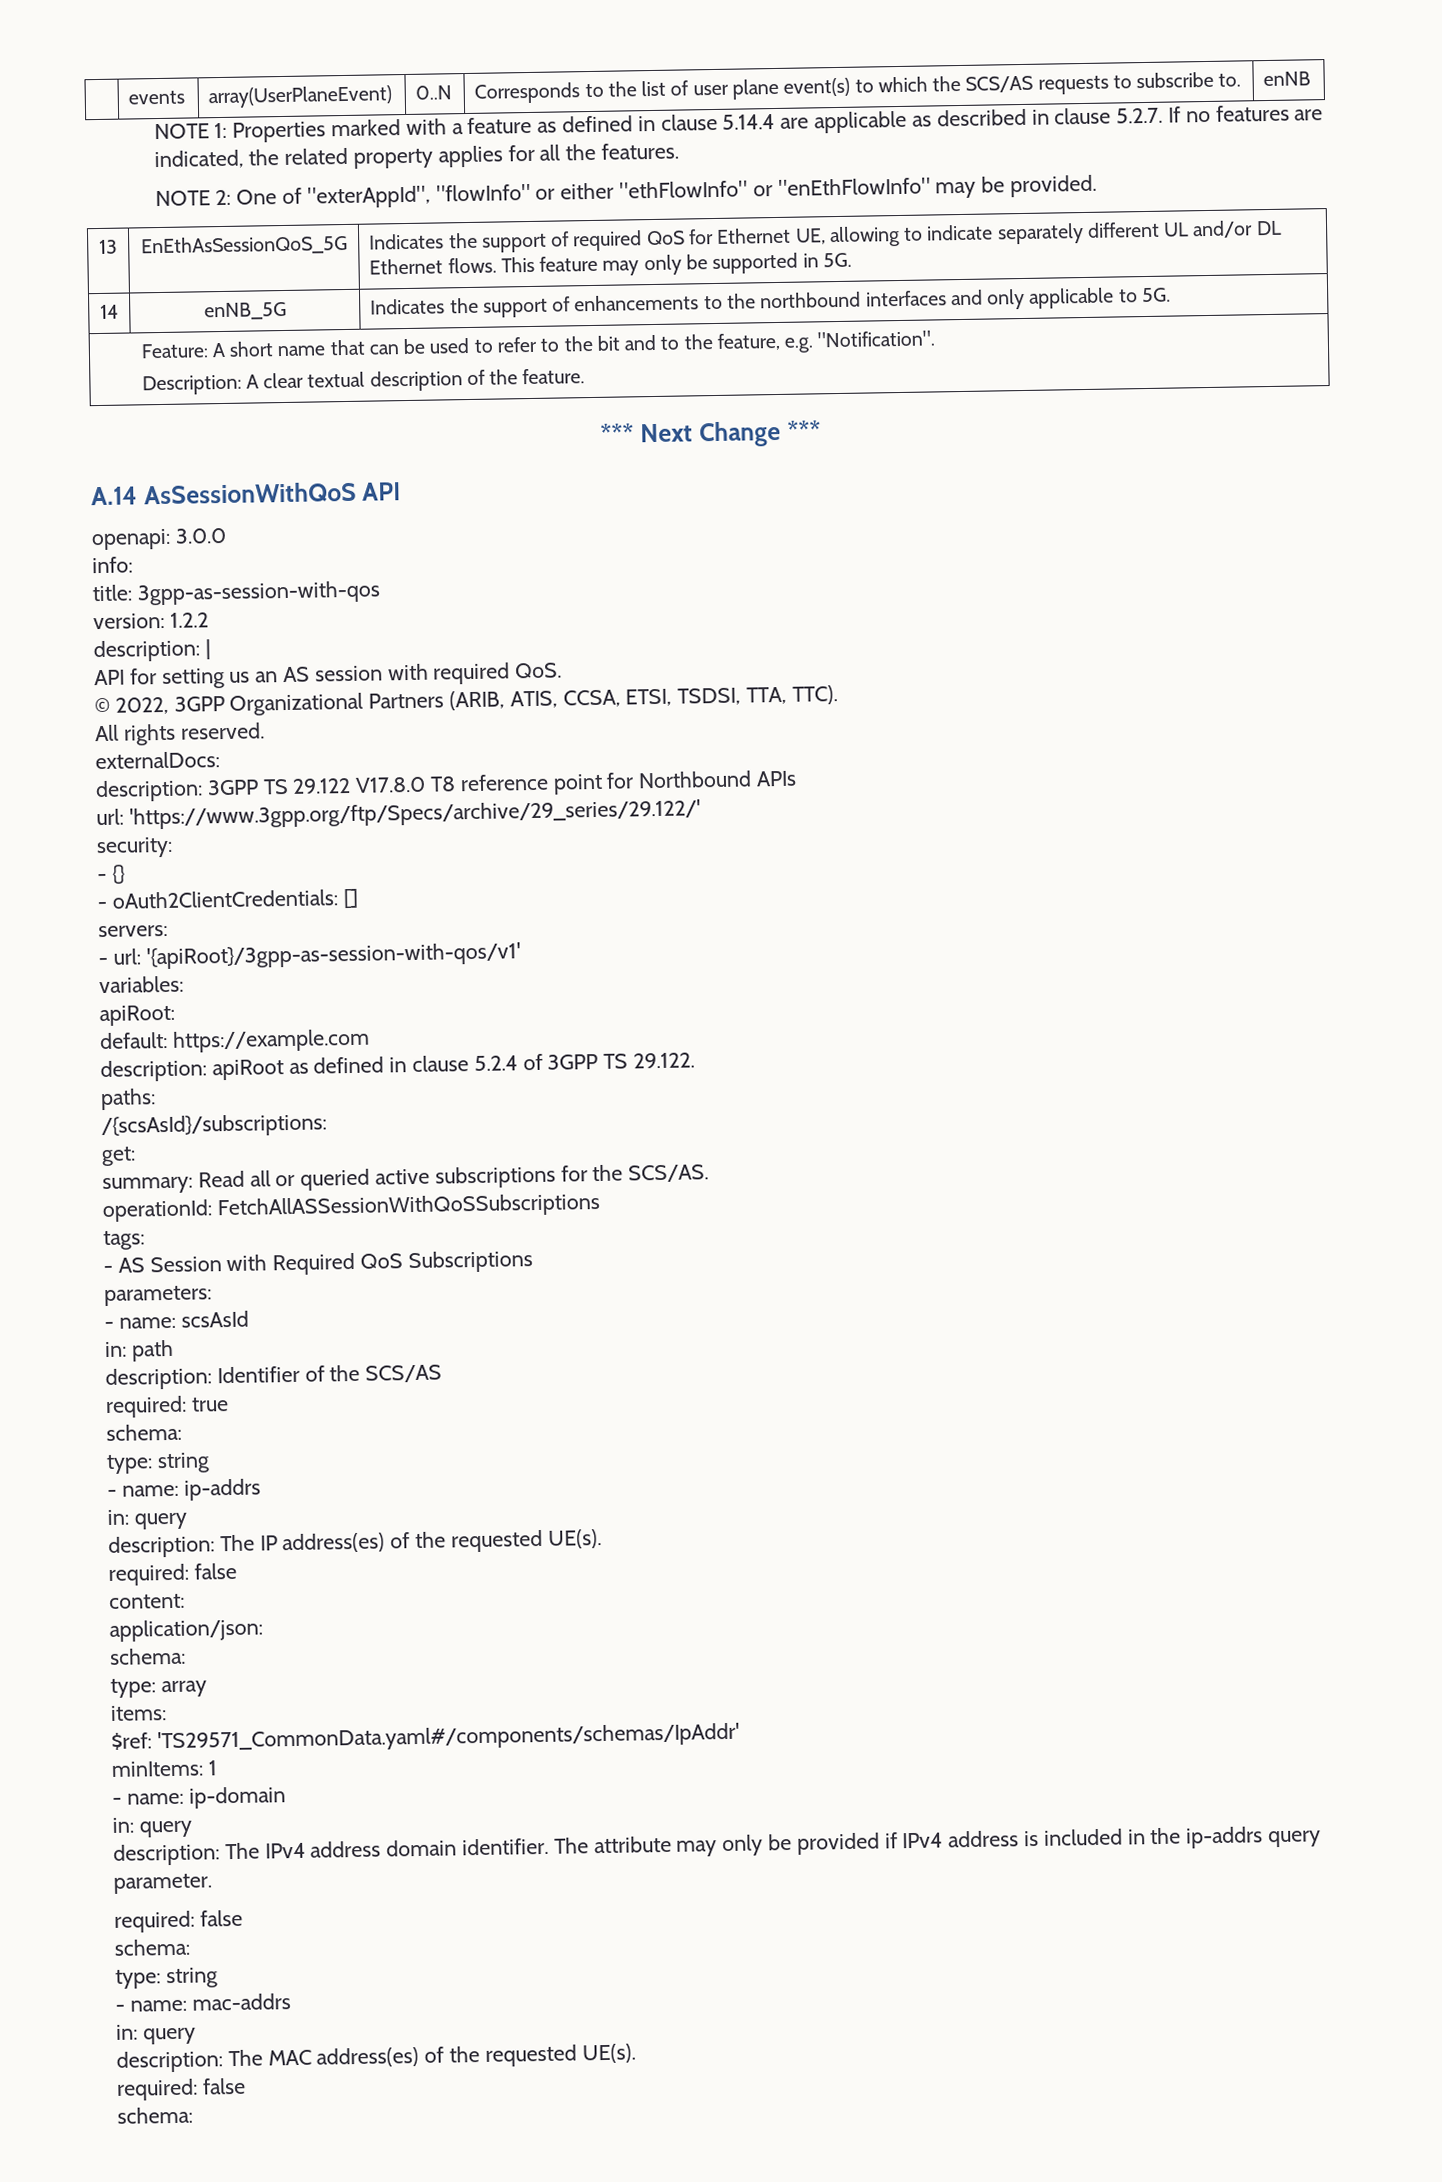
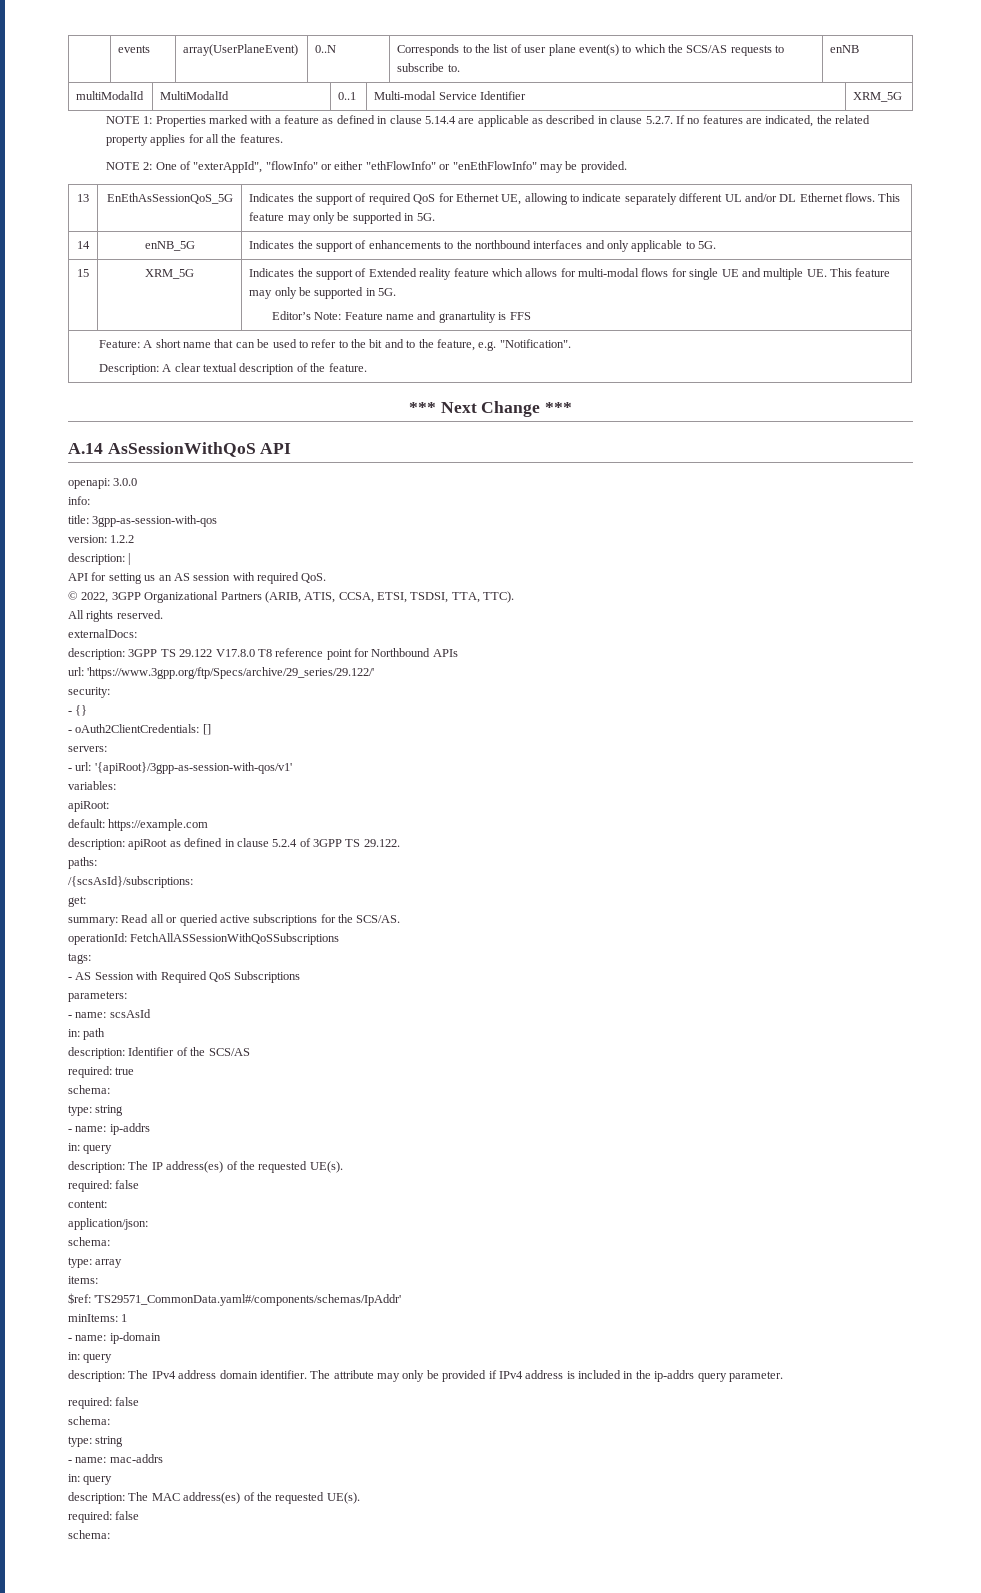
+ multiModalId | MultiModalId | 0..1 | Multi-modal Service Identifier | XRM_5G
+ 15 | XRM_5G | Indicates the support of Extended reality feature which allows for multi-modal flows for single UE and multiple UE. This feature may only be supported in 5G.
+ Editor’s Note: Feature name and granartulity is FFS

